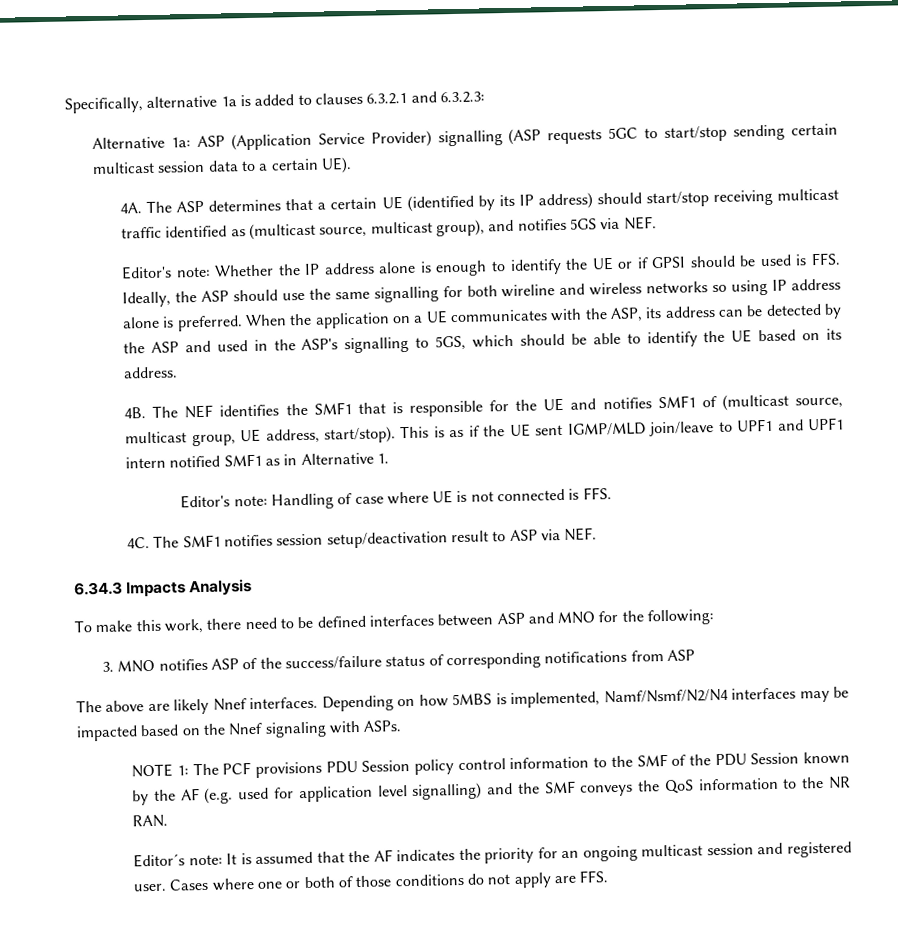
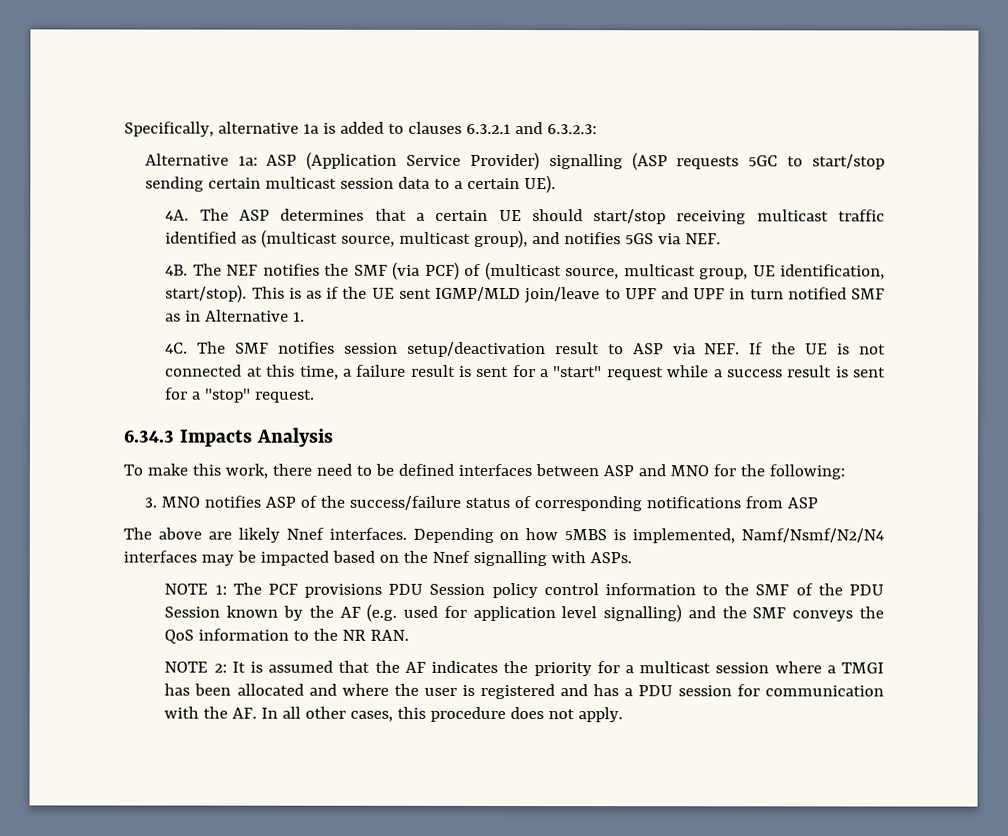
- The ASP determines that a certain UE (identified by its IP address) should start/stop receiving multicast traffic identified as (multicast source, multicast group), and notifies 5GS via NEF.
+ The ASP determines that a certain UE should start/stop receiving multicast traffic identified as (multicast source, multicast group), and notifies 5GS via NEF.
- Editor's note: Whether the IP address alone is enough to identify the UE or if GPSI should be used is FFS. Ideally, the ASP should use the same signalling for both wireline and wireless networks so using IP address alone is preferred. When the application on a UE communicates with the ASP, its address can be detected by the ASP and used in the ASP's signalling to 5GS, which should be able to identify the UE based on its address.
- 4B. The NEF identifies the SMF1 that is responsible for the UE and notifies SMF1 of (multicast source, multicast group, UE address, start/stop).
+ 4B. The NEF notifies the SMF (via PCF) of (multicast source, multicast group, UE identification, start/stop).
- This is as if the UE sent IGMP/MLD join/leave to UPF1 and UPF1 intern notified SMF1 as in Alternative 1.
- Editor's note: Handling of case where UE is not connected is FFS.
+ This is as if the UE sent IGMP/MLD join/leave to UPF and UPF in turn notified SMF as in Alternative 1.
- The SMF1 notifies session setup/deactivation result to ASP via NEF.
+ The SMF notifies session setup/deactivation result to ASP via NEF. If the UE is not connected at this time, a failure result is sent for a "start" request while a success result is sent for a "stop" request.
- Depending on how 5MBS is implemented, Namf/Nsmf/N2/N4 interfaces may be impacted based on the Nnef signaling with ASPs.
+ Depending on how 5MBS is implemented, Namf/Nsmf/N2/N4 interfaces may be impacted based on the Nnef signalling with ASPs.
- Editor´s note: It is assumed that the AF indicates the priority for an ongoing multicast session and registered user. Cases where one or both of those conditions do not apply are FFS.
+ NOTE 2: It is assumed that the AF indicates the priority for a multicast session where a TMGI has been allocated and where the user is registered and has a PDU session for communication with the AF. In all other cases, this procedure does not apply.

